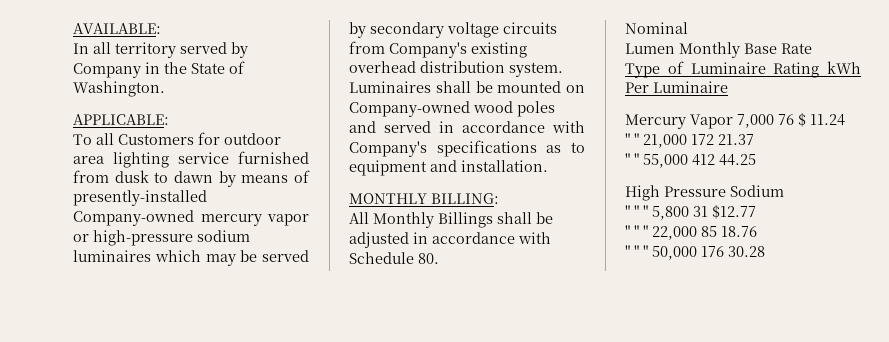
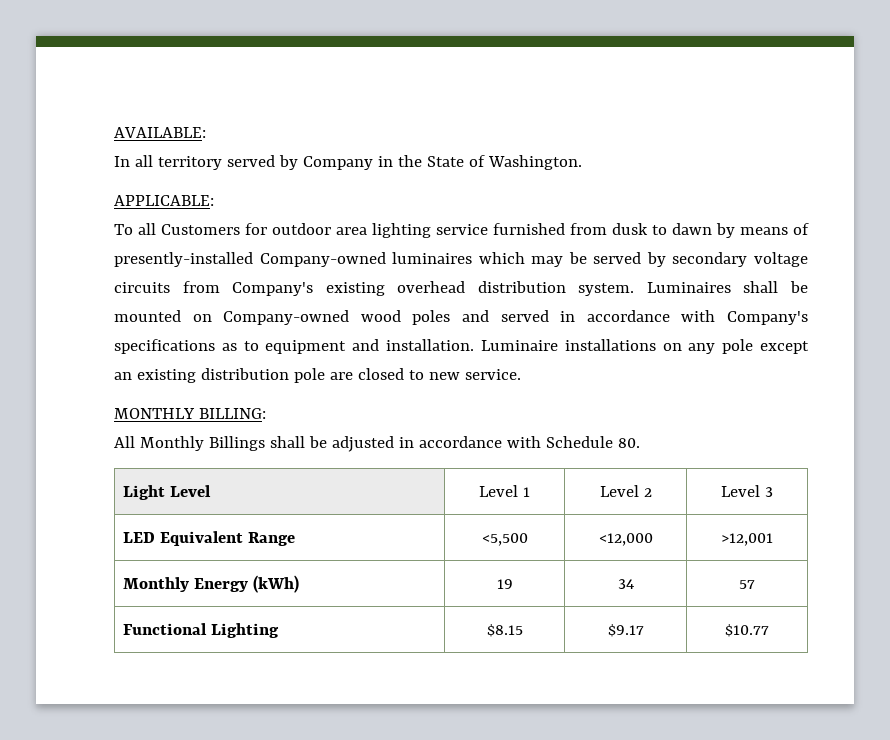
- To all Customers for outdoor area lighting service furnished from dusk to dawn by means of presently-installed Company-owned mercury vapor or high-pressure sodium luminaires which may be served by secondary voltage circuits from Company's existing overhead distribution system.
+ To all Customers for outdoor area lighting service furnished from dusk to dawn by means of presently-installed Company-owned luminaires which may be served by secondary voltage circuits from Company's existing overhead distribution system.
+ Luminaire installations on any pole except an existing distribution pole are closed to new service.
- Nominal
- Lumen Monthly Base Rate
- Type of Luminaire Rating kWh Per Luminaire
- Mercury Vapor 7,000 76 $ 11.24
- " " 21,000 172 21.37
- " " 55,000 412 44.25
- High Pressure Sodium
- " " " 5,800 31 $12.77
- " " " 22,000 85 18.76
- " " " 50,000 176 30.28
+ Light Level | Level 1 | Level 2 | Level 3
+ LED Equivalent Range | <5,500 | <12,000 | >12,001
+ Monthly Energy (kWh) | 19 | 34 | 57
+ Functional Lighting | $8.15 | $9.17 | $10.77

